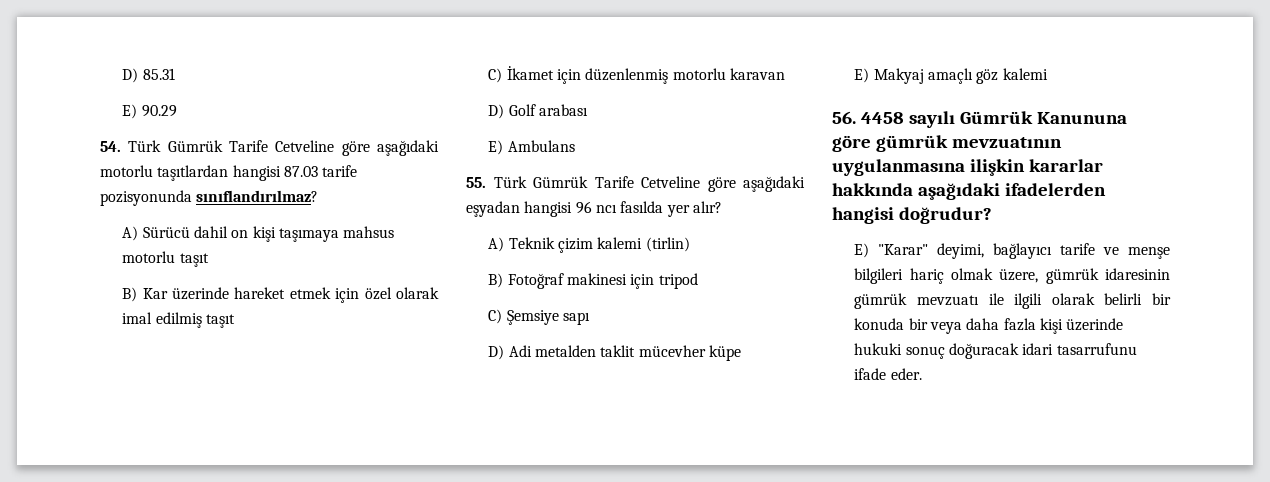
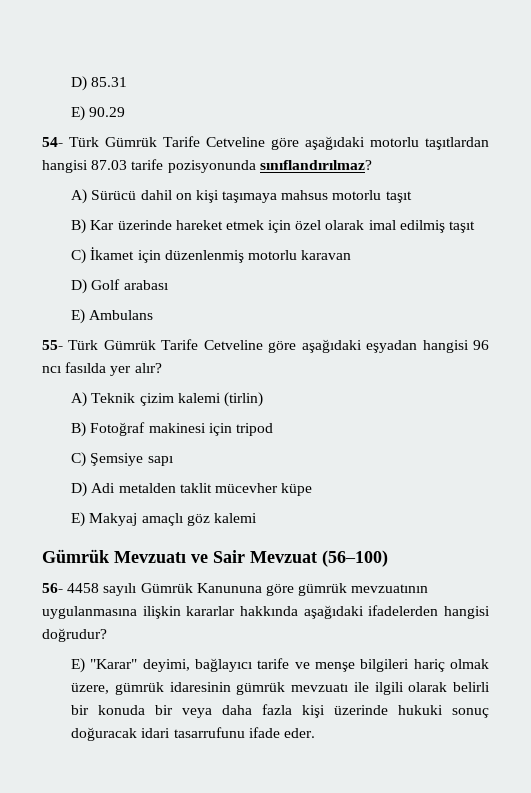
- 54. Türk Gümrük Tarife Cetveline göre aşağıdaki motorlu taşıtlardan hangisi 87.03 tarife pozisyonunda sınıflandırılmaz?
+ 54- Türk Gümrük Tarife Cetveline göre aşağıdaki motorlu taşıtlardan hangisi 87.03 tarife pozisyonunda sınıflandırılmaz?
- 55. Türk Gümrük Tarife Cetveline göre aşağıdaki eşyadan hangisi 96 ncı fasılda yer alır?
+ 55- Türk Gümrük Tarife Cetveline göre aşağıdaki eşyadan hangisi 96 ncı fasılda yer alır?
- 56. 4458 sayılı Gümrük Kanununa göre gümrük mevzuatının uygulanmasına ilişkin kararlar hakkında aşağıdaki ifadelerden hangisi doğrudur?
+ Gümrük Mevzuatı ve Sair Mevzuat (56–100)
+ 56- 4458 sayılı Gümrük Kanununa göre gümrük mevzuatının uygulanmasına ilişkin kararlar hakkında aşağıdaki ifadelerden hangisi doğrudur?

